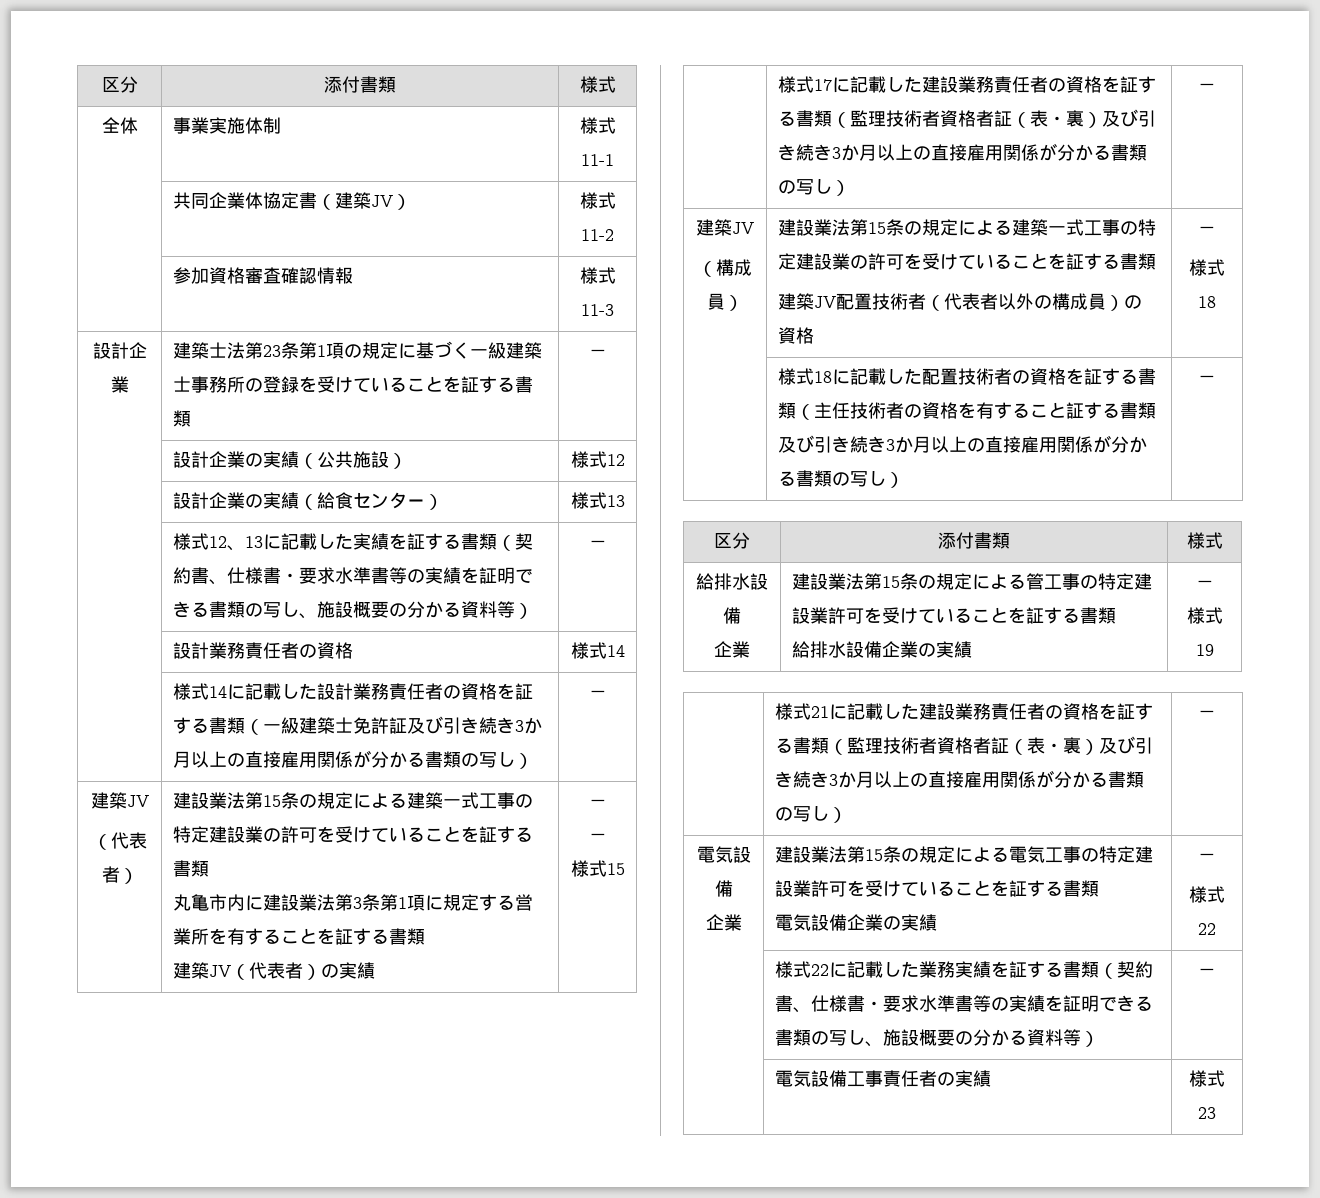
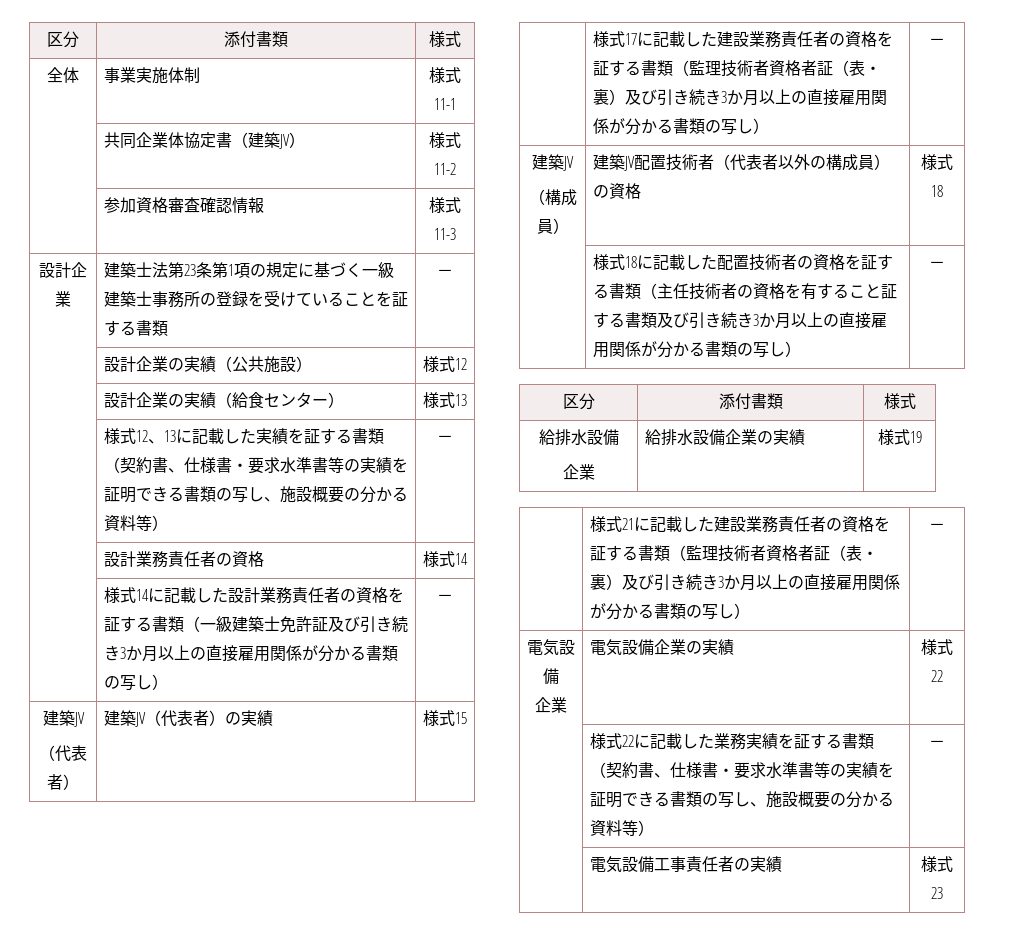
- （代表者） | 建設業法第15条の規定による建築一式工事の特定建設業の許可を受けていることを証する書類
- 丸亀市内に建設業法第3条第1項に規定する営業所を有することを証する書類
- 建築JV（代表者）の実績 | －
- －
+ （代表者） | 建築JV（代表者）の実績
  | 様式17に記載した建設業務責任者の資格を証する書類（監理技術者資格者証（表・裏）及び引き続き3か月以上の直接雇用関係が分かる書類の写し） | －
  建築JV
- （構成員） | 建設業法第15条の規定による建築一式工事の特定建設業の許可を受けていることを証する書類
- 建築JV配置技術者（代表者以外の構成員）の資格 | －
- 様式18
+ （構成員） | 建築JV配置技術者（代表者以外の構成員）の資格 | 様式18
  | 様式18に記載した配置技術者の資格を証する書類（主任技術者の資格を有すること証する書類及び引き続き3か月以上の直接雇用関係が分かる書類の写し） | －
  区分 | 添付書類 | 様式
  給排水設備
- 企業 | 建設業法第15条の規定による管工事の特定建設業許可を受けていることを証する書類
- 給排水設備企業の実績 | －
- 様式19
+ 企業 | 給排水設備企業の実績 | 様式19
  | 様式21に記載した建設業務責任者の資格を証する書類（監理技術者資格者証（表・裏）及び引き続き3か月以上の直接雇用関係が分かる書類の写し） | －
  電気設備
- 企業 | 建設業法第15条の規定による電気工事の特定建設業許可を受けていることを証する書類
- 電気設備企業の実績 | －
- 様式22
+ 企業 | 電気設備企業の実績 | 様式22

